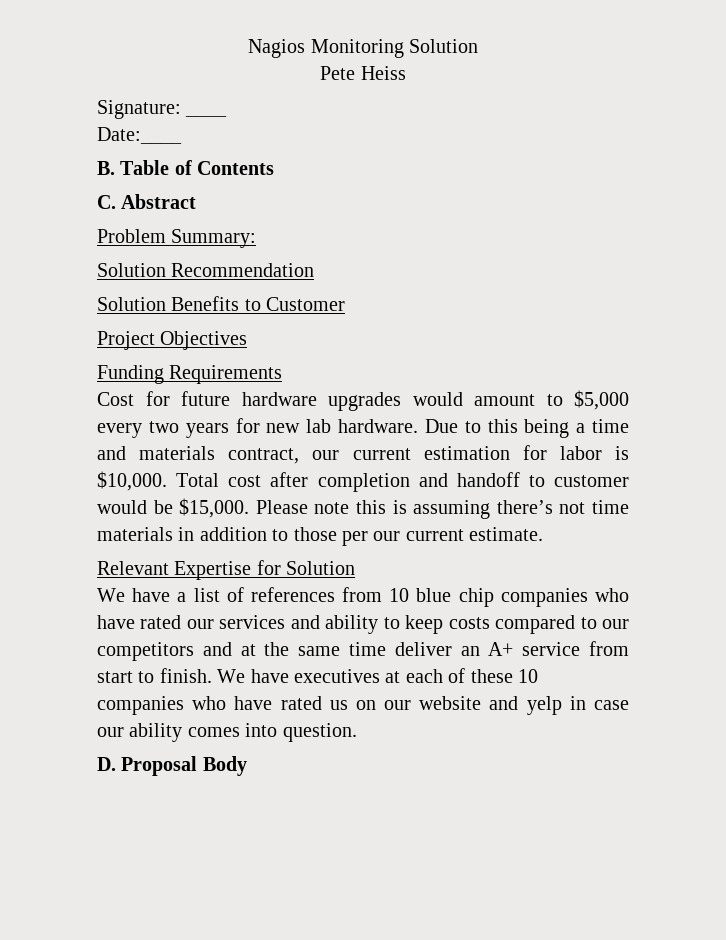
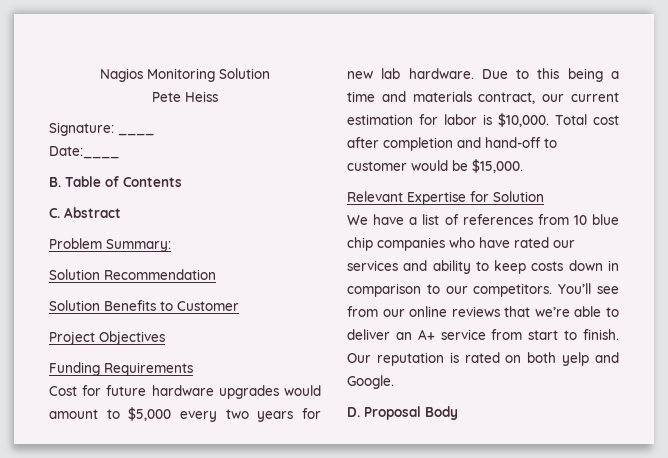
- Total cost after completion and handoff to customer would be $15,000. Please note this is assuming there’s not time materials in addition to those per our current estimate.
+ Total cost after completion and hand-off to customer would be $15,000.
- We have a list of references from 10 blue chip companies who have rated our services and ability to keep costs compared to our competitors and at the same time deliver an A+ service from start to finish.
+ We have a list of references from 10 blue chip companies who have rated our services and ability to keep costs down in comparison to our competitors. You’ll see from our online reviews that we’re able to deliver an A+ service from start to finish.
- We have executives at each of these 10 companies who have rated us on our website and yelp in case our ability comes into question.
+ Our reputation is rated on both yelp and Google.

